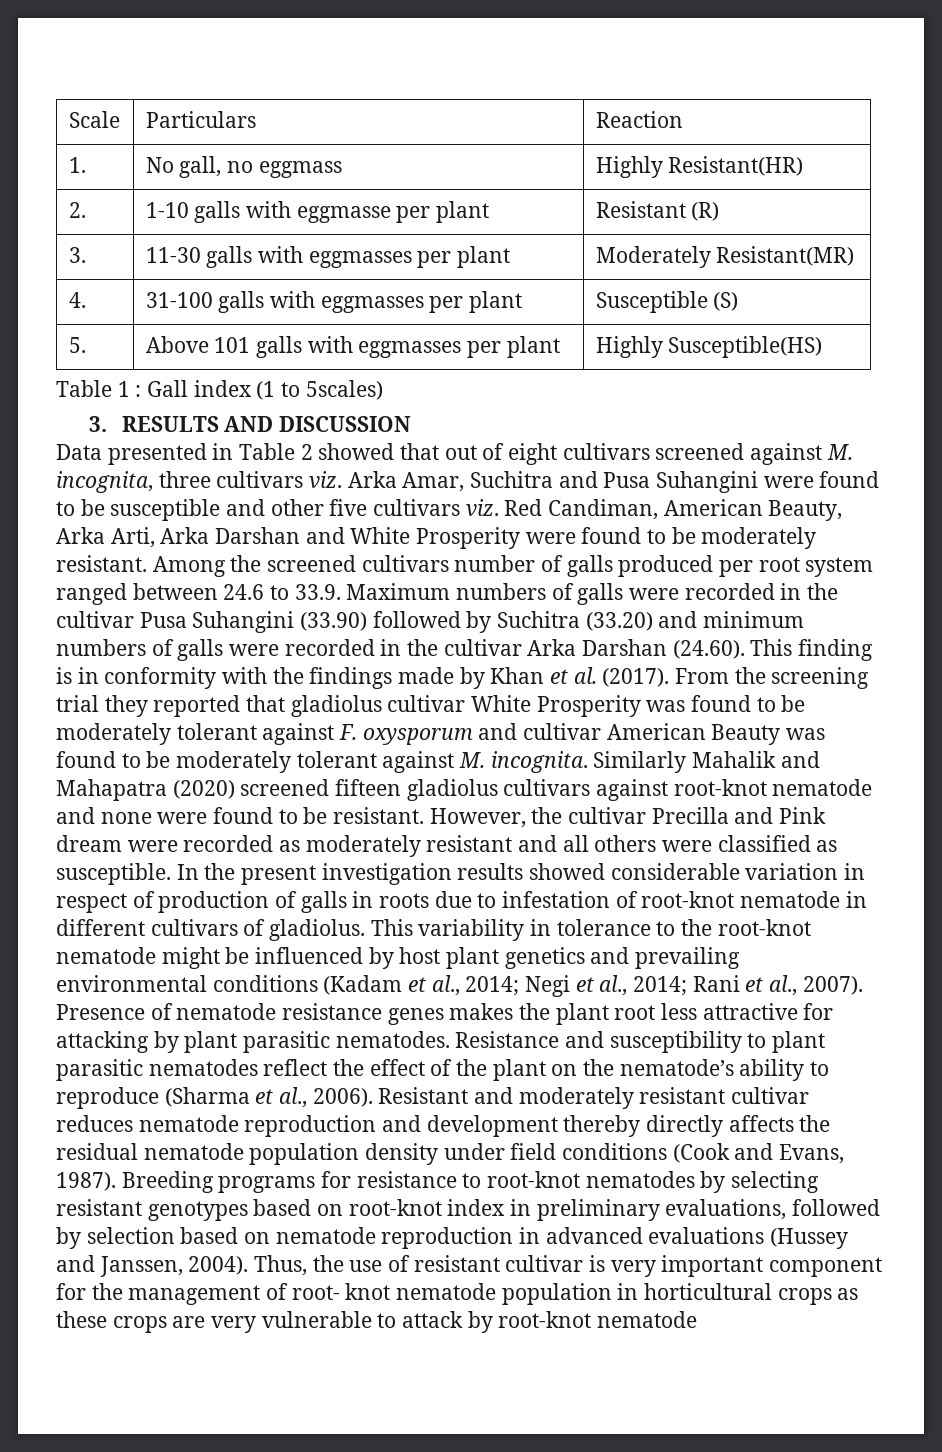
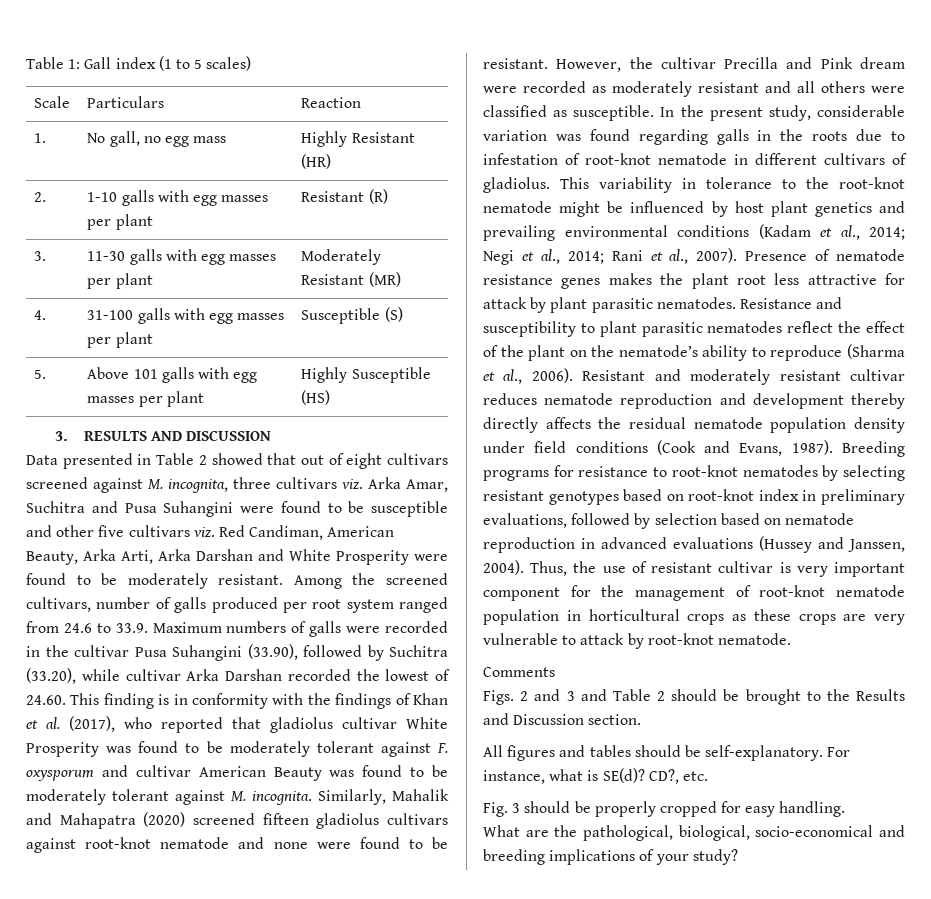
+ Table 1: Gall index (1 to 5 scales)
- 1. | No gall, no eggmass | Highly Resistant(HR)
+ 1. | No gall, no egg mass | Highly Resistant (HR)
- 2. | 1-10 galls with eggmasse per plant | Resistant (R)
+ 2. | 1-10 galls with egg masses per plant | Resistant (R)
- 3. | 11-30 galls with eggmasses per plant | Moderately Resistant(MR)
+ 3. | 11-30 galls with egg masses per plant | Moderately Resistant (MR)
- 4. | 31-100 galls with eggmasses per plant | Susceptible (S)
+ 4. | 31-100 galls with egg masses per plant | Susceptible (S)
- 5. | Above 101 galls with eggmasses per plant | Highly Susceptible(HS)
- Table 1 : Gall index (1 to 5scales)
+ 5. | Above 101 galls with egg masses per plant | Highly Susceptible (HS)
- Among the screened cultivars number of galls produced per root system ranged between 24.6 to 33.9. Maximum numbers of galls were recorded in the cultivar Pusa Suhangini (33.90) followed by Suchitra (33.20) and minimum numbers of galls were recorded in the cultivar Arka Darshan (24.60). This finding is in conformity with the findings made by Khan et al. (2017). From the screening trial they reported that gladiolus cultivar White Prosperity was found to be moderately tolerant against F. oxysporum and cultivar American Beauty was found to be moderately tolerant against M. incognita.
+ Among the screened cultivars, number of galls produced per root system ranged from 24.6 to 33.9. Maximum numbers of galls were recorded in the cultivar Pusa Suhangini (33.90), followed by Suchitra (33.20), while cultivar Arka Darshan recorded the lowest of 24.60. This finding is in conformity with the findings of Khan et al. (2017), who reported that gladiolus cultivar White Prosperity was found to be moderately tolerant against F. oxysporum and cultivar American Beauty was found to be moderately tolerant against M. incognita.
- Similarly Mahalik and Mahapatra (2020) screened fifteen gladiolus cultivars against root-knot nematode and none were found to be resistant.
+ Similarly, Mahalik and Mahapatra (2020) screened fifteen gladiolus cultivars against root-knot nematode and none were found to be resistant.
- In the present investigation results showed considerable variation in respect of production of galls in roots due to infestation of root-knot nematode in different cultivars of gladiolus.
+ In the present study, considerable variation was found regarding galls in the roots due to infestation of root-knot nematode in different cultivars of gladiolus.
- Presence of nematode resistance genes makes the plant root less attractive for attacking by plant parasitic nematodes.
+ Presence of nematode resistance genes makes the plant root less attractive for attack by plant parasitic nematodes.
- Thus, the use of resistant cultivar is very important component for the management of root- knot nematode population in horticultural crops as these crops are very vulnerable to attack by root-knot nematode
+ Thus, the use of resistant cultivar is very important component for the management of root-knot nematode population in horticultural crops as these crops are very vulnerable to attack by root-knot nematode.
+ Comments
+ Figs. 2 and 3 and Table 2 should be brought to the Results and Discussion section.
+ All figures and tables should be self-explanatory. For instance, what is SE(d)? CD?, etc.
+ Fig. 3 should be properly cropped for easy handling.
+ What are the pathological, biological, socio-economical and breeding implications of your study?

